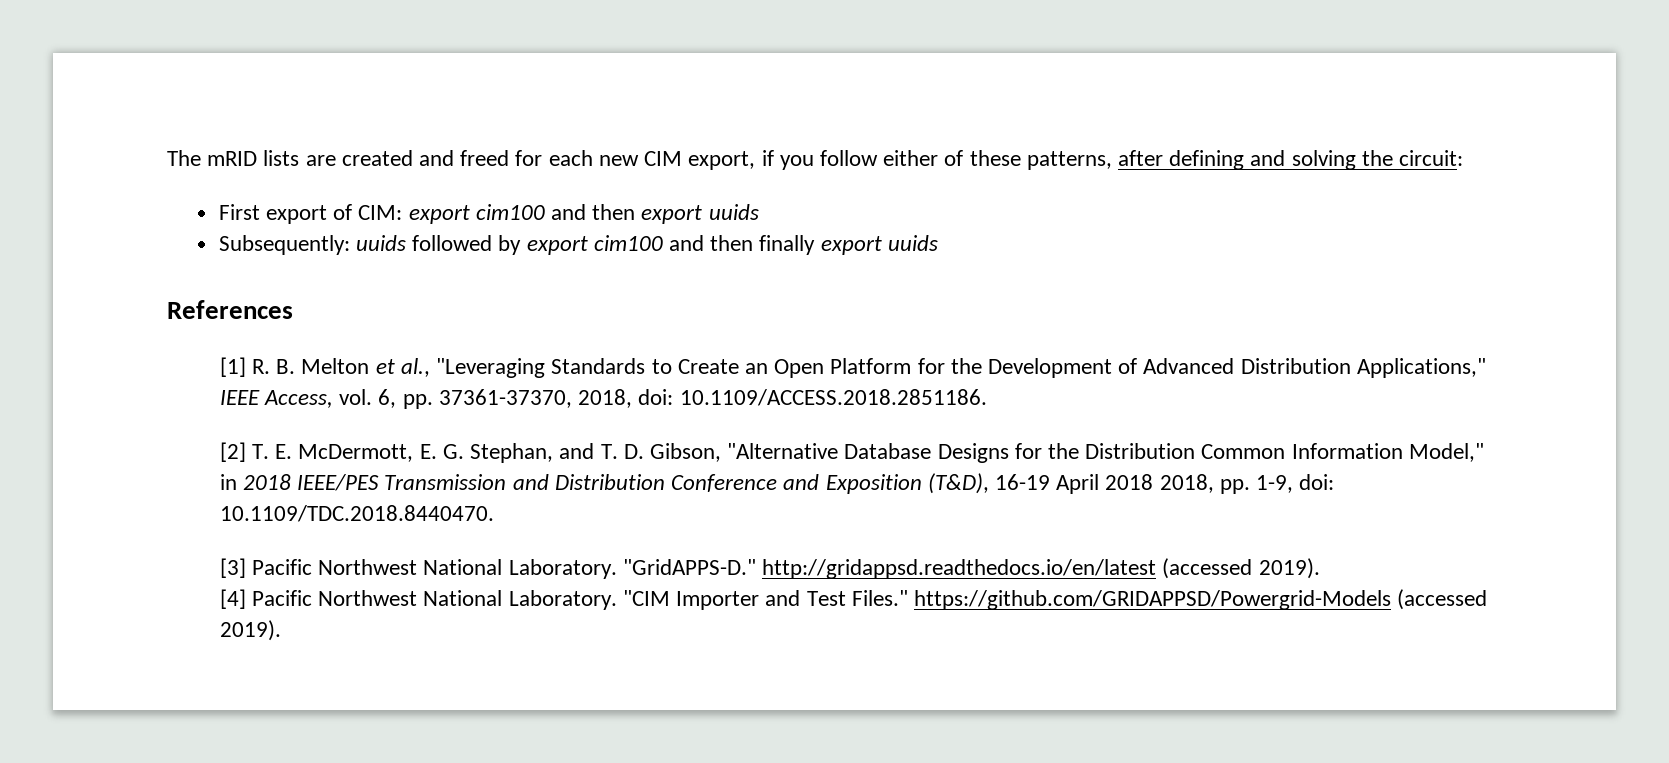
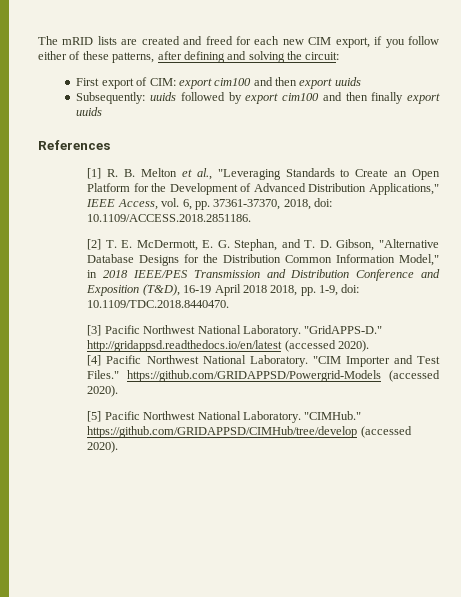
- "GridAPPS-D." http://gridappsd.readthedocs.io/en/latest (accessed 2019).
+ "GridAPPS-D." http://gridappsd.readthedocs.io/en/latest (accessed 2020).
- "CIM Importer and Test Files." https://github.com/GRIDAPPSD/Powergrid-Models (accessed 2019).
+ "CIM Importer and Test Files." https://github.com/GRIDAPPSD/Powergrid-Models (accessed 2020).
+ [5] Pacific Northwest National Laboratory. "CIMHub." https://github.com/GRIDAPPSD/CIMHub/tree/develop (accessed 2020).

